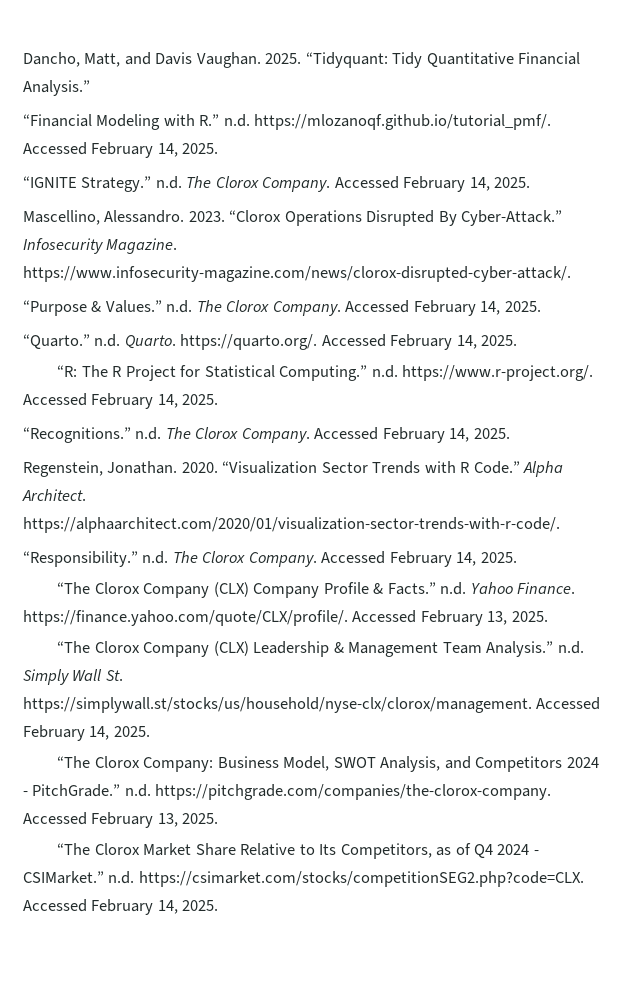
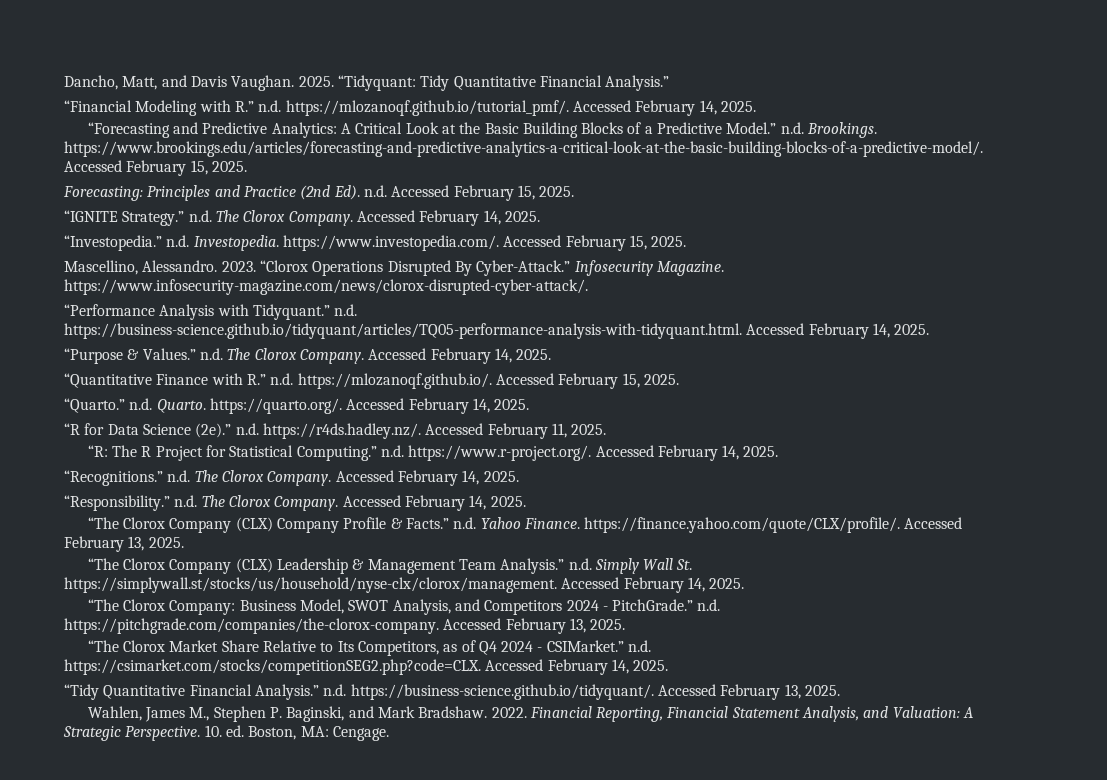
+ “Forecasting and Predictive Analytics: A Critical Look at the Basic Building Blocks of a Predictive Model.” n.d. Brookings. https://www.brookings.edu/articles/forecasting-and-predictive-analytics-a-critical-look-at-the-basic-building-blocks-of-a-predictive-model/. Accessed February 15, 2025.
+ Forecasting: Principles and Practice (2nd Ed). n.d. Accessed February 15, 2025.
+ “Investopedia.” n.d. Investopedia. https://www.investopedia.com/. Accessed February 15, 2025.
+ “Performance Analysis with Tidyquant.” n.d. https://business-science.github.io/tidyquant/articles/TQ05-performance-analysis-with-tidyquant.html. Accessed February 14, 2025.
+ “Quantitative Finance with R.” n.d. https://mlozanoqf.github.io/. Accessed February 15, 2025.
+ “R for Data Science (2e).” n.d. https://r4ds.hadley.nz/. Accessed February 11, 2025.
- Regenstein, Jonathan. 2020. “Visualization Sector Trends with R Code.” Alpha Architect. https://alphaarchitect.com/2020/01/visualization-sector-trends-with-r-code/.
+ “Tidy Quantitative Financial Analysis.” n.d. https://business-science.github.io/tidyquant/. Accessed February 13, 2025.
+ Wahlen, James M., Stephen P. Baginski, and Mark Bradshaw. 2022. Financial Reporting, Financial Statement Analysis, and Valuation: A Strategic Perspective. 10. ed. Boston, MA: Cengage.

